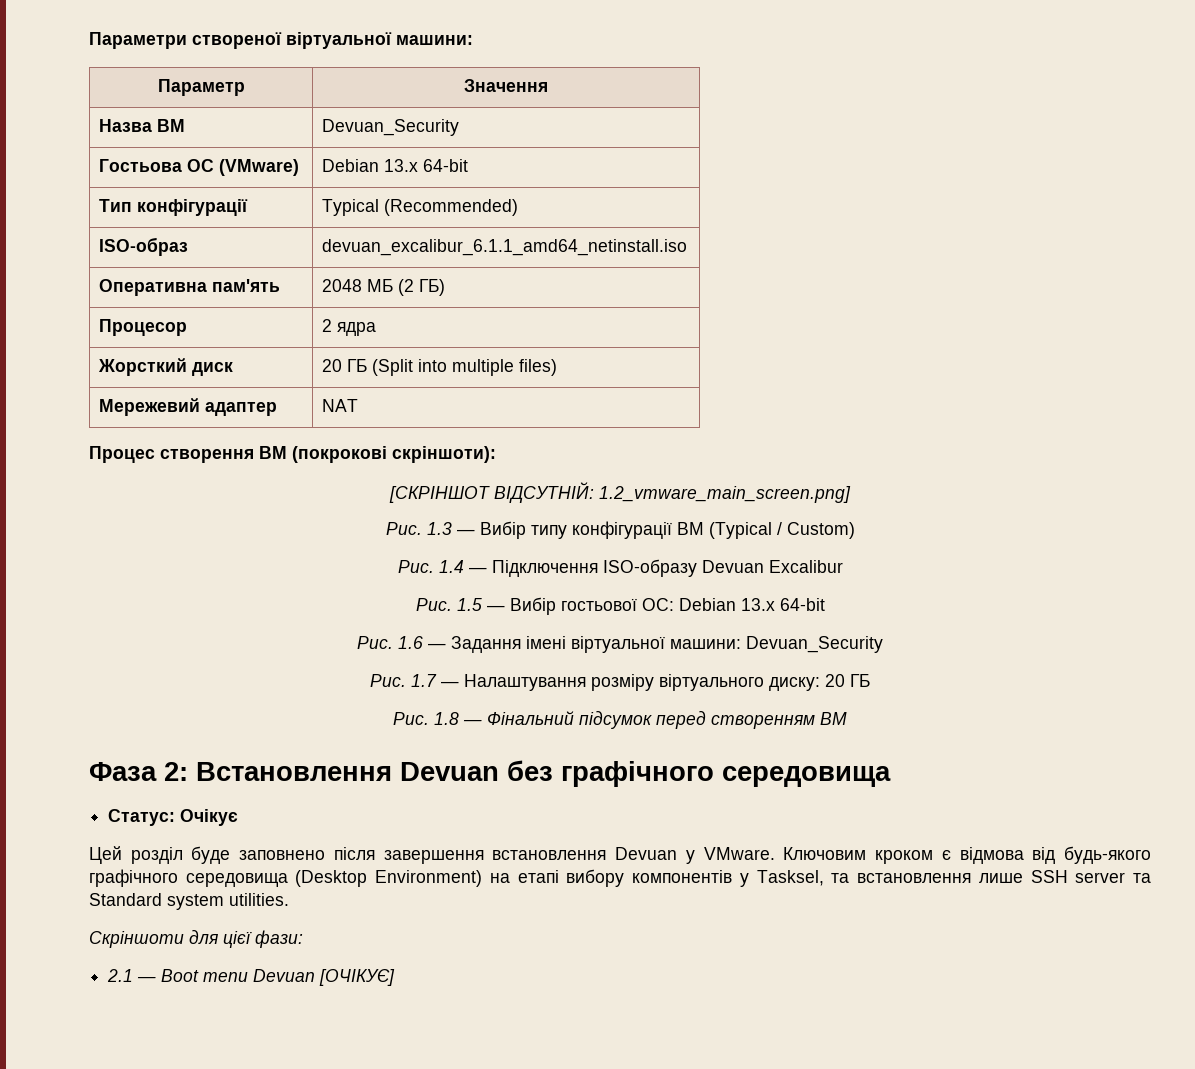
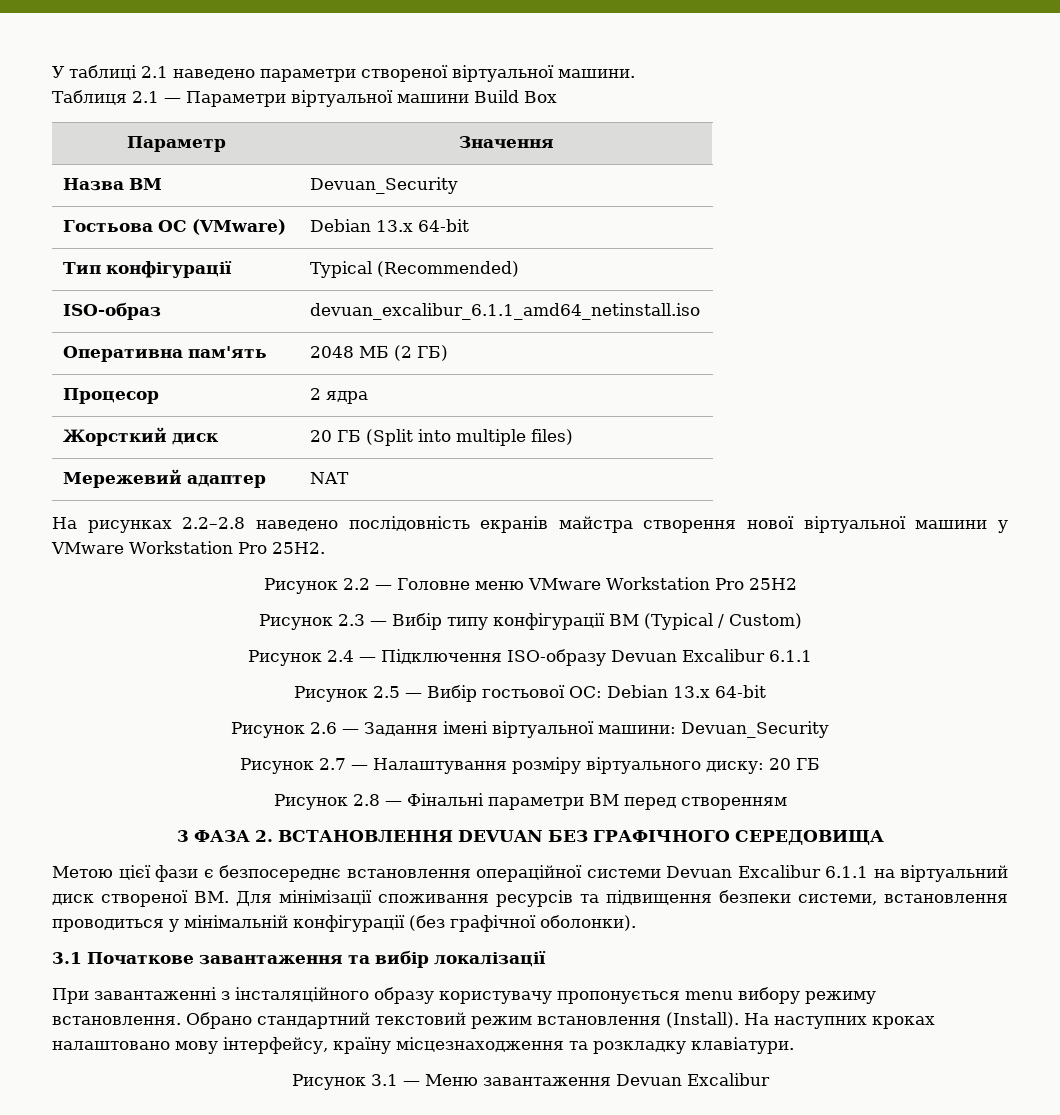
- Параметри створеної віртуальної машини:
+ У таблиці 2.1 наведено параметри створеної віртуальної машини.
+ Таблиця 2.1 — Параметри віртуальної машини Build Box
- Процес створення ВМ (покрокові скріншоти):
- [СКРІНШОТ ВІДСУТНІЙ: 1.2_vmware_main_screen.png]
- Рис. 1.3 — Вибір типу конфігурації ВМ (Typical / Custom)
+ На рисунках 2.2–2.8 наведено послідовність екранів майстра створення нової віртуальної машини у VMware Workstation Pro 25H2.
+ Рисунок 2.2 — Головне меню VMware Workstation Pro 25H2
+ Рисунок 2.3 — Вибір типу конфігурації ВМ (Typical / Custom)
- Рис. 1.4 — Підключення ISO-образу Devuan Excalibur
- Рис. 1.5 — Вибір гостьової ОС: Debian 13.x 64-bit
+ Рисунок 2.4 — Підключення ISO-образу Devuan Excalibur 6.1.1
+ Рисунок 2.5 — Вибір гостьової ОС: Debian 13.x 64-bit
- Рис. 1.6 — Задання імені віртуальної машини: Devuan_Security
+ Рисунок 2.6 — Задання імені віртуальної машини: Devuan_Security
- Рис. 1.7 — Налаштування розміру віртуального диску: 20 ГБ
+ Рисунок 2.7 — Налаштування розміру віртуального диску: 20 ГБ
- Рис. 1.8 — Фінальний підсумок перед створенням ВМ
- Фаза 2: Встановлення Devuan без графічного середовища
- Статус: Очікує
- Цей розділ буде заповнено після завершення встановлення Devuan у VMware. Ключовим кроком є відмова від будь-якого графічного середовища (Desktop Environment) на етапі вибору компонентів у Tasksel, та встановлення лише SSH server та Standard system utilities.
- Скріншоти для цієї фази:
- 2.1 — Boot menu Devuan [ОЧІКУЄ]
+ Рисунок 2.8 — Фінальні параметри ВМ перед створенням
+ 3 ФАЗА 2. ВСТАНОВЛЕННЯ DEVUAN БЕЗ ГРАФІЧНОГО СЕРЕДОВИЩА
+ Метою цієї фази є безпосереднє встановлення операційної системи Devuan Excalibur 6.1.1 на віртуальний диск створеної ВМ. Для мінімізації споживання ресурсів та підвищення безпеки системи, встановлення проводиться у мінімальній конфігурації (без графічної оболонки).
+ 3.1 Початкове завантаження та вибір локалізації
+ При завантаженні з інсталяційного образу користувачу пропонується menu вибору режиму встановлення. Обрано стандартний текстовий режим встановлення (Install). На наступних кроках налаштовано мову інтерфейсу, країну місцезнаходження та розкладку клавіатури.
+ Рисунок 3.1 — Меню завантаження Devuan Excalibur

